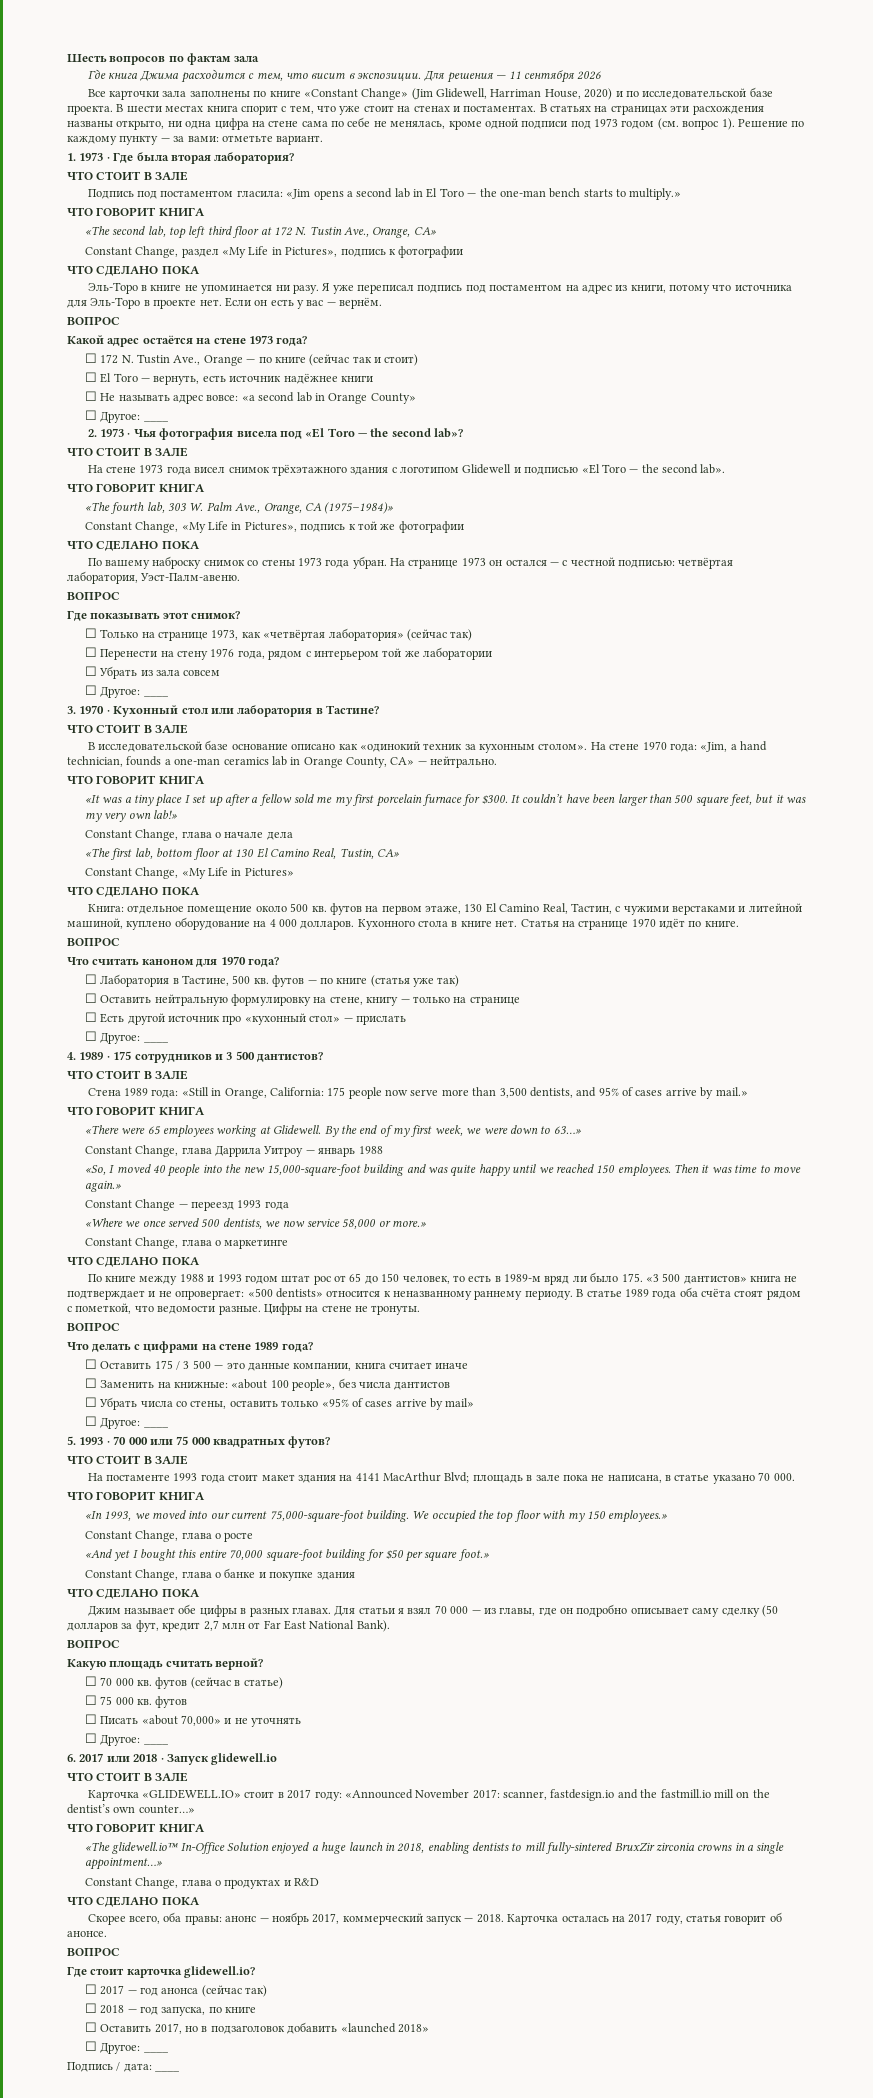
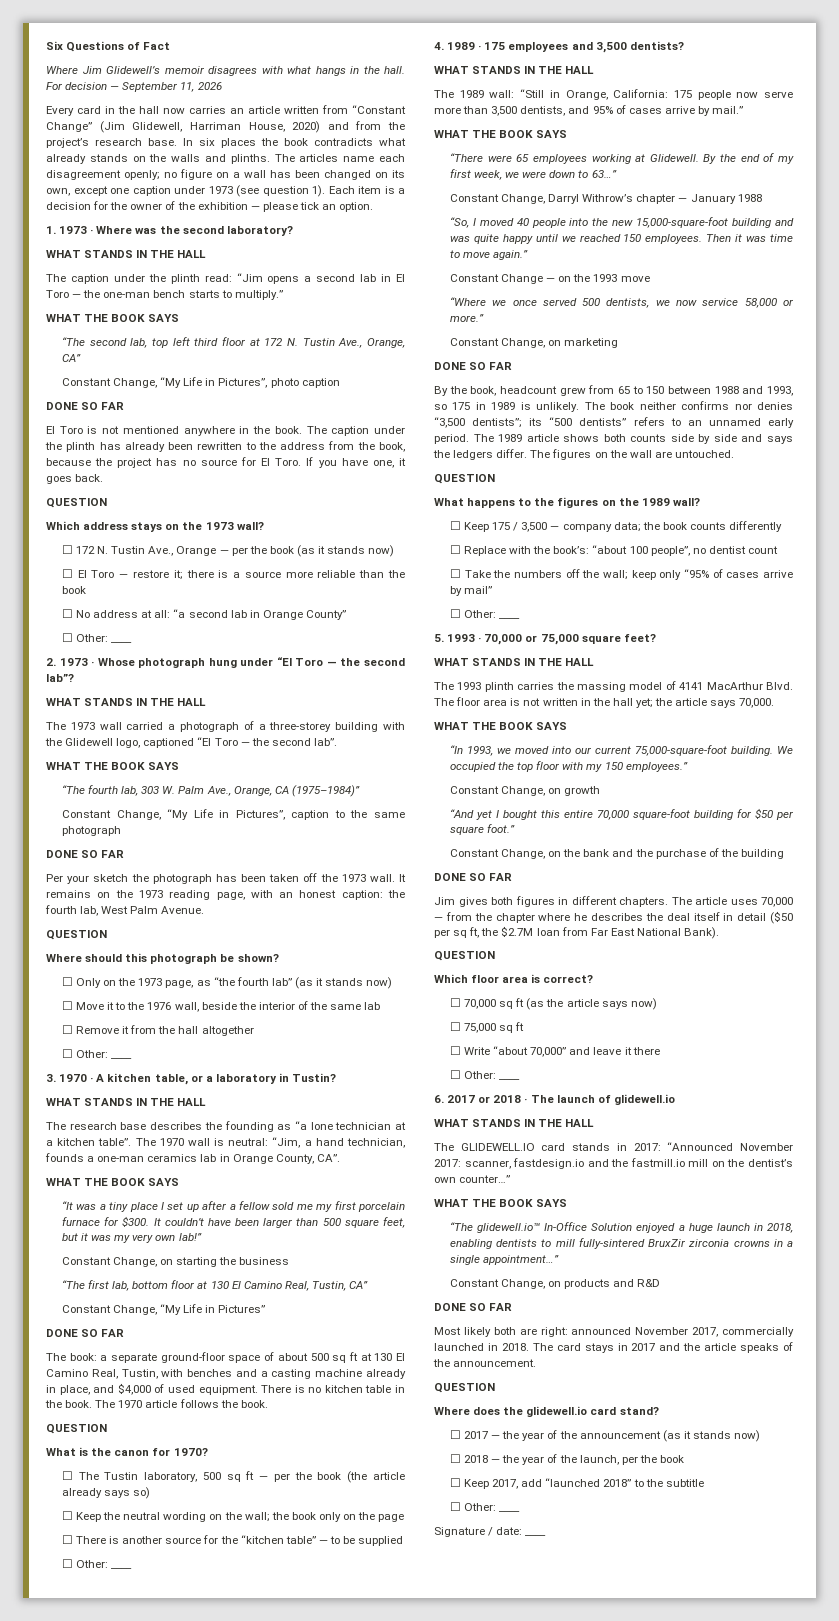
- Шесть вопросов по фактам зала
- Где книга Джима расходится с тем, что висит в экспозиции. Для решения — 11 сентября 2026
- Все карточки зала заполнены по книге «Constant Change» (Jim Glidewell, Harriman House, 2020) и по исследовательской базе проекта. В шести местах книга спорит с тем, что уже стоит на стенах и постаментах. В статьях на страницах эти расхождения названы открыто, ни одна цифра на стене сама по себе не менялась, кроме одной подписи под 1973 годом (см. вопрос 1). Решение по каждому пункту — за вами: отметьте вариант.
- 1. 1973 · Где была вторая лаборатория?
- ЧТО СТОИТ В ЗАЛЕ
- Подпись под постаментом гласила: «Jim opens a second lab in El Toro — the one-man bench starts to multiply.»
- ЧТО ГОВОРИТ КНИГА
- «The second lab, top left third floor at 172 N. Tustin Ave., Orange, CA»
- Constant Change, раздел «My Life in Pictures», подпись к фотографии
- ЧТО СДЕЛАНО ПОКА
- Эль-Торо в книге не упоминается ни разу. Я уже переписал подпись под постаментом на адрес из книги, потому что источника для Эль-Торо в проекте нет. Если он есть у вас — вернём.
- ВОПРОС
- Какой адрес остаётся на стене 1973 года?
+ Six Questions of Fact
+ Where Jim Glidewell’s memoir disagrees with what hangs in the hall. For decision — September 11, 2026
+ Every card in the hall now carries an article written from “Constant Change” (Jim Glidewell, Harriman House, 2020) and from the project’s research base. In six places the book contradicts what already stands on the walls and plinths. The articles name each disagreement openly; no figure on a wall has been changed on its own, except one caption under 1973 (see question 1). Each item is a decision for the owner of the exhibition — please tick an option.
+ 1. 1973 · Where was the second laboratory?
+ WHAT STANDS IN THE HALL
+ The caption under the plinth read: “Jim opens a second lab in El Toro — the one-man bench starts to multiply.”
+ WHAT THE BOOK SAYS
+ “The second lab, top left third floor at 172 N. Tustin Ave., Orange, CA”
+ Constant Change, “My Life in Pictures”, photo caption
+ DONE SO FAR
+ El Toro is not mentioned anywhere in the book. The caption under the plinth has already been rewritten to the address from the book, because the project has no source for El Toro. If you have one, it goes back.
+ QUESTION
+ Which address stays on the 1973 wall?
- ☐ 172 N. Tustin Ave., Orange — по книге (сейчас так и стоит)
- ☐ El Toro — вернуть, есть источник надёжнее книги
- ☐ Не называть адрес вовсе: «a second lab in Orange County»
- ☐ Другое: ____
+ ☐ 172 N. Tustin Ave., Orange — per the book (as it stands now)
+ ☐ El Toro — restore it; there is a source more reliable than the book
+ ☐ No address at all: “a second lab in Orange County”
+ ☐ Other: ____
- 2. 1973 · Чья фотография висела под «El Toro — the second lab»?
- ЧТО СТОИТ В ЗАЛЕ
- На стене 1973 года висел снимок трёхэтажного здания с логотипом Glidewell и подписью «El Toro — the second lab».
- ЧТО ГОВОРИТ КНИГА
- «The fourth lab, 303 W. Palm Ave., Orange, CA (1975–1984)»
- Constant Change, «My Life in Pictures», подпись к той же фотографии
- ЧТО СДЕЛАНО ПОКА
- По вашему наброску снимок со стены 1973 года убран. На странице 1973 он остался — с честной подписью: четвёртая лаборатория, Уэст-Палм-авеню.
- ВОПРОС
- Где показывать этот снимок?
- ☐ Только на странице 1973, как «четвёртая лаборатория» (сейчас так)
- ☐ Перенести на стену 1976 года, рядом с интерьером той же лаборатории
- ☐ Убрать из зала совсем
- ☐ Другое: ____
+ 2. 1973 · Whose photograph hung under “El Toro — the second lab”?
+ WHAT STANDS IN THE HALL
+ The 1973 wall carried a photograph of a three-storey building with the Glidewell logo, captioned “El Toro — the second lab”.
+ WHAT THE BOOK SAYS
+ “The fourth lab, 303 W. Palm Ave., Orange, CA (1975–1984)”
+ Constant Change, “My Life in Pictures”, caption to the same photograph
+ DONE SO FAR
+ Per your sketch the photograph has been taken off the 1973 wall. It remains on the 1973 reading page, with an honest caption: the fourth lab, West Palm Avenue.
+ QUESTION
+ Where should this photograph be shown?
+ ☐ Only on the 1973 page, as “the fourth lab” (as it stands now)
+ ☐ Move it to the 1976 wall, beside the interior of the same lab
+ ☐ Remove it from the hall altogether
+ ☐ Other: ____
- 3. 1970 · Кухонный стол или лаборатория в Тастине?
- ЧТО СТОИТ В ЗАЛЕ
- В исследовательской базе основание описано как «одинокий техник за кухонным столом». На стене 1970 года: «Jim, a hand technician, founds a one-man ceramics lab in Orange County, CA» — нейтрально.
- ЧТО ГОВОРИТ КНИГА
- «It was a tiny place I set up after a fellow sold me my first porcelain furnace for $300.
+ 3. 1970 · A kitchen table, or a laboratory in Tustin?
+ WHAT STANDS IN THE HALL
+ The research base describes the founding as “a lone technician at a kitchen table”. The 1970 wall is neutral: “Jim, a hand technician, founds a one-man ceramics lab in Orange County, CA”.
+ WHAT THE BOOK SAYS
+ “It was a tiny place I set up after a fellow sold me my first porcelain furnace for $300.
- It couldn’t have been larger than 500 square feet, but it was my very own lab!»
- Constant Change, глава о начале дела
- «The first lab, bottom floor at 130 El Camino Real, Tustin, CA»
- Constant Change, «My Life in Pictures»
- ЧТО СДЕЛАНО ПОКА
- Книга: отдельное помещение около 500 кв. футов на первом этаже, 130 El Camino Real, Тастин, с чужими верстаками и литейной машиной, куплено оборудование на 4 000 долларов. Кухонного стола в книге нет. Статья на странице 1970 идёт по книге.
- ВОПРОС
- Что считать каноном для 1970 года?
- ☐ Лаборатория в Тастине, 500 кв. футов — по книге (статья уже так)
- ☐ Оставить нейтральную формулировку на стене, книгу — только на странице
- ☐ Есть другой источник про «кухонный стол» — прислать
- ☐ Другое: ____
+ It couldn’t have been larger than 500 square feet, but it was my very own lab!”
+ Constant Change, on starting the business
+ “The first lab, bottom floor at 130 El Camino Real, Tustin, CA”
+ Constant Change, “My Life in Pictures”
+ DONE SO FAR
+ The book: a separate ground-floor space of about 500 sq ft at 130 El Camino Real, Tustin, with benches and a casting machine already in place, and $4,000 of used equipment. There is no kitchen table in the book. The 1970 article follows the book.
+ QUESTION
+ What is the canon for 1970?
+ ☐ The Tustin laboratory, 500 sq ft — per the book (the article already says so)
+ ☐ Keep the neutral wording on the wall; the book only on the page
+ ☐ There is another source for the “kitchen table” — to be supplied
+ ☐ Other: ____
- 4. 1989 · 175 сотрудников и 3 500 дантистов?
- ЧТО СТОИТ В ЗАЛЕ
- Стена 1989 года: «Still in Orange, California: 175 people now serve more than 3,500 dentists, and 95% of cases arrive by mail.»
- ЧТО ГОВОРИТ КНИГА
- «There were 65 employees working at Glidewell.
+ 4. 1989 · 175 employees and 3,500 dentists?
+ WHAT STANDS IN THE HALL
+ The 1989 wall: “Still in Orange, California: 175 people now serve more than 3,500 dentists, and 95% of cases arrive by mail.”
+ WHAT THE BOOK SAYS
+ “There were 65 employees working at Glidewell.
- By the end of my first week, we were down to 63…»
- Constant Change, глава Даррила Уитроу — январь 1988
+ By the end of my first week, we were down to 63…”
+ Constant Change, Darryl Withrow’s chapter — January 1988
- «So, I moved 40 people into the new 15,000-square-foot building and was quite happy until we reached 150 employees.
+ “So, I moved 40 people into the new 15,000-square-foot building and was quite happy until we reached 150 employees.
- Then it was time to move again.»
+ Then it was time to move again.”
- Constant Change — переезд 1993 года
- «Where we once served 500 dentists, we now service 58,000 or more.»
- Constant Change, глава о маркетинге
- ЧТО СДЕЛАНО ПОКА
- По книге между 1988 и 1993 годом штат рос от 65 до 150 человек, то есть в 1989-м вряд ли было 175. «3 500 дантистов» книга не подтверждает и не опровергает: «500 dentists» относится к неназванному раннему периоду. В статье 1989 года оба счёта стоят рядом с пометкой, что ведомости разные. Цифры на стене не тронуты.
- ВОПРОС
- Что делать с цифрами на стене 1989 года?
- ☐ Оставить 175 / 3 500 — это данные компании, книга считает иначе
- ☐ Заменить на книжные: «about 100 people», без числа дантистов
- ☐ Убрать числа со стены, оставить только «95% of cases arrive by mail»
- ☐ Другое: ____
+ Constant Change — on the 1993 move
+ “Where we once served 500 dentists, we now service 58,000 or more.”
+ Constant Change, on marketing
+ DONE SO FAR
+ By the book, headcount grew from 65 to 150 between 1988 and 1993, so 175 in 1989 is unlikely. The book neither confirms nor denies “3,500 dentists”; its “500 dentists” refers to an unnamed early period. The 1989 article shows both counts side by side and says the ledgers differ. The figures on the wall are untouched.
+ QUESTION
+ What happens to the figures on the 1989 wall?
+ ☐ Keep 175 / 3,500 — company data; the book counts differently
+ ☐ Replace with the book’s: “about 100 people”, no dentist count
+ ☐ Take the numbers off the wall; keep only “95% of cases arrive by mail”
+ ☐ Other: ____
- 5. 1993 · 70 000 или 75 000 квадратных футов?
- ЧТО СТОИТ В ЗАЛЕ
- На постаменте 1993 года стоит макет здания на 4141 MacArthur Blvd; площадь в зале пока не написана, в статье указано 70 000.
- ЧТО ГОВОРИТ КНИГА
- «In 1993, we moved into our current 75,000-square-foot building.
+ 5. 1993 · 70,000 or 75,000 square feet?
+ WHAT STANDS IN THE HALL
+ The 1993 plinth carries the massing model of 4141 MacArthur Blvd. The floor area is not written in the hall yet; the article says 70,000.
+ WHAT THE BOOK SAYS
+ “In 1993, we moved into our current 75,000-square-foot building.
- We occupied the top floor with my 150 employees.»
- Constant Change, глава о росте
- «And yet I bought this entire 70,000 square-foot building for $50 per square foot.»
- Constant Change, глава о банке и покупке здания
- ЧТО СДЕЛАНО ПОКА
- Джим называет обе цифры в разных главах. Для статьи я взял 70 000 — из главы, где он подробно описывает саму сделку (50 долларов за фут, кредит 2,7 млн от Far East National Bank).
- ВОПРОС
- Какую площадь считать верной?
- ☐ 70 000 кв. футов (сейчас в статье)
- ☐ 75 000 кв. футов
- ☐ Писать «about 70,000» и не уточнять
- ☐ Другое: ____
+ We occupied the top floor with my 150 employees.”
+ Constant Change, on growth
+ “And yet I bought this entire 70,000 square-foot building for $50 per square foot.”
+ Constant Change, on the bank and the purchase of the building
+ DONE SO FAR
+ Jim gives both figures in different chapters. The article uses 70,000 — from the chapter where he describes the deal itself in detail ($50 per sq ft, the $2.7M loan from Far East National Bank).
+ QUESTION
+ Which floor area is correct?
+ ☐ 70,000 sq ft (as the article says now)
+ ☐ 75,000 sq ft
+ ☐ Write “about 70,000” and leave it there
+ ☐ Other: ____
- 6. 2017 или 2018 · Запуск glidewell.io
- ЧТО СТОИТ В ЗАЛЕ
- Карточка «GLIDEWELL.IO» стоит в 2017 году: «Announced November 2017: scanner, fastdesign.io and the fastmill.io mill on the dentist’s own counter…»
- ЧТО ГОВОРИТ КНИГА
- «The glidewell.io™ In-Office Solution enjoyed a huge launch in 2018, enabling dentists to mill fully-sintered BruxZir zirconia crowns in a single appointment…»
- Constant Change, глава о продуктах и R&D
- ЧТО СДЕЛАНО ПОКА
- Скорее всего, оба правы: анонс — ноябрь 2017, коммерческий запуск — 2018. Карточка осталась на 2017 году, статья говорит об анонсе.
- ВОПРОС
- Где стоит карточка glidewell.io?
- ☐ 2017 — год анонса (сейчас так)
- ☐ 2018 — год запуска, по книге
- ☐ Оставить 2017, но в подзаголовок добавить «launched 2018»
- ☐ Другое: ____
- Подпись / дата: ____
+ 6. 2017 or 2018 · The launch of glidewell.io
+ WHAT STANDS IN THE HALL
+ The GLIDEWELL.IO card stands in 2017: “Announced November 2017: scanner, fastdesign.io and the fastmill.io mill on the dentist’s own counter…”
+ WHAT THE BOOK SAYS
+ “The glidewell.io™ In-Office Solution enjoyed a huge launch in 2018, enabling dentists to mill fully-sintered BruxZir zirconia crowns in a single appointment…”
+ Constant Change, on products and R&D
+ DONE SO FAR
+ Most likely both are right: announced November 2017, commercially launched in 2018. The card stays in 2017 and the article speaks of the announcement.
+ QUESTION
+ Where does the glidewell.io card stand?
+ ☐ 2017 — the year of the announcement (as it stands now)
+ ☐ 2018 — the year of the launch, per the book
+ ☐ Keep 2017, add “launched 2018” to the subtitle
+ ☐ Other: ____
+ Signature / date: ____

